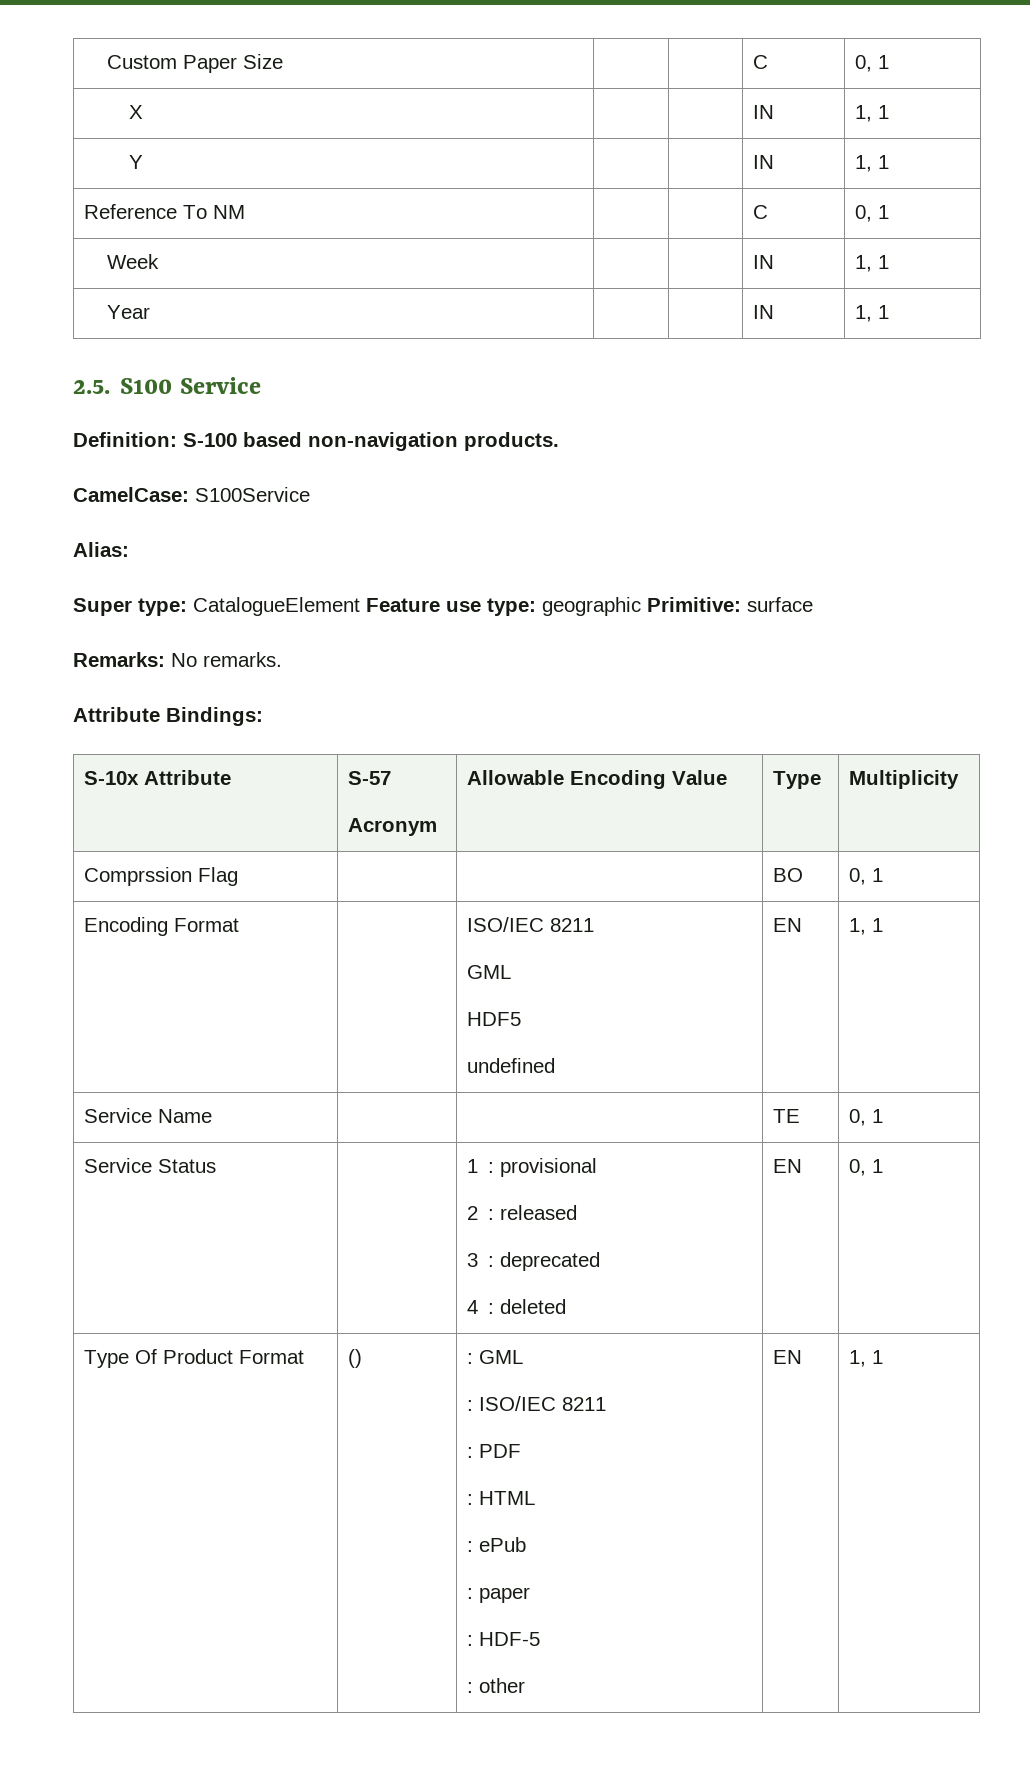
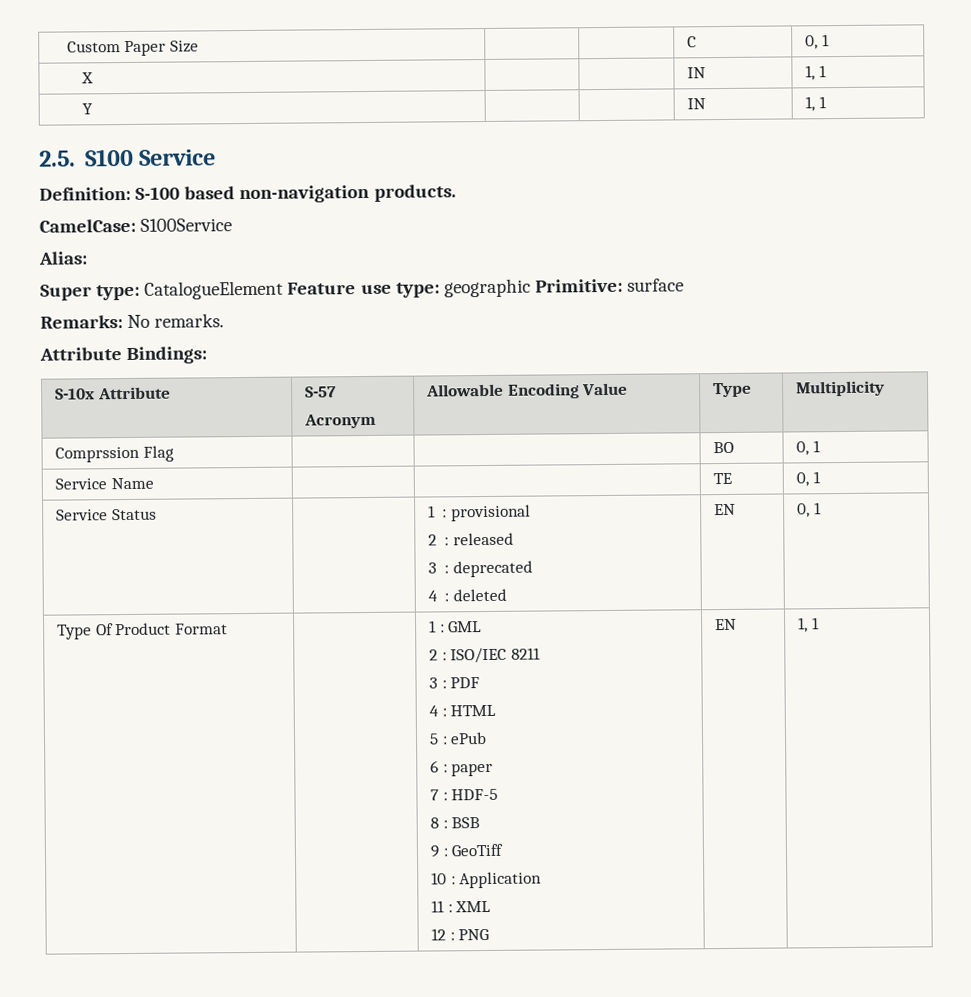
- Reference To NM | | | C | 0, 1
- Week | | | IN | 1, 1
- Year | | | IN | 1, 1
- Encoding Format | | ISO/IEC 8211
- GML
- HDF5
- undefined | EN | 1, 1
- () | : GML
+ 1 : GML
- : ISO/IEC 8211
+ 2 : ISO/IEC 8211
- : PDF
+ 3 : PDF
- : HTML
+ 4 : HTML
- : ePub
+ 5 : ePub
- : paper
+ 6 : paper
- : HDF-5
+ 7 : HDF-5
- : other
+ 8 : BSB
+ 9 : GeoTiff
+ 10 : Application
+ 11 : XML
+ 12 : PNG

